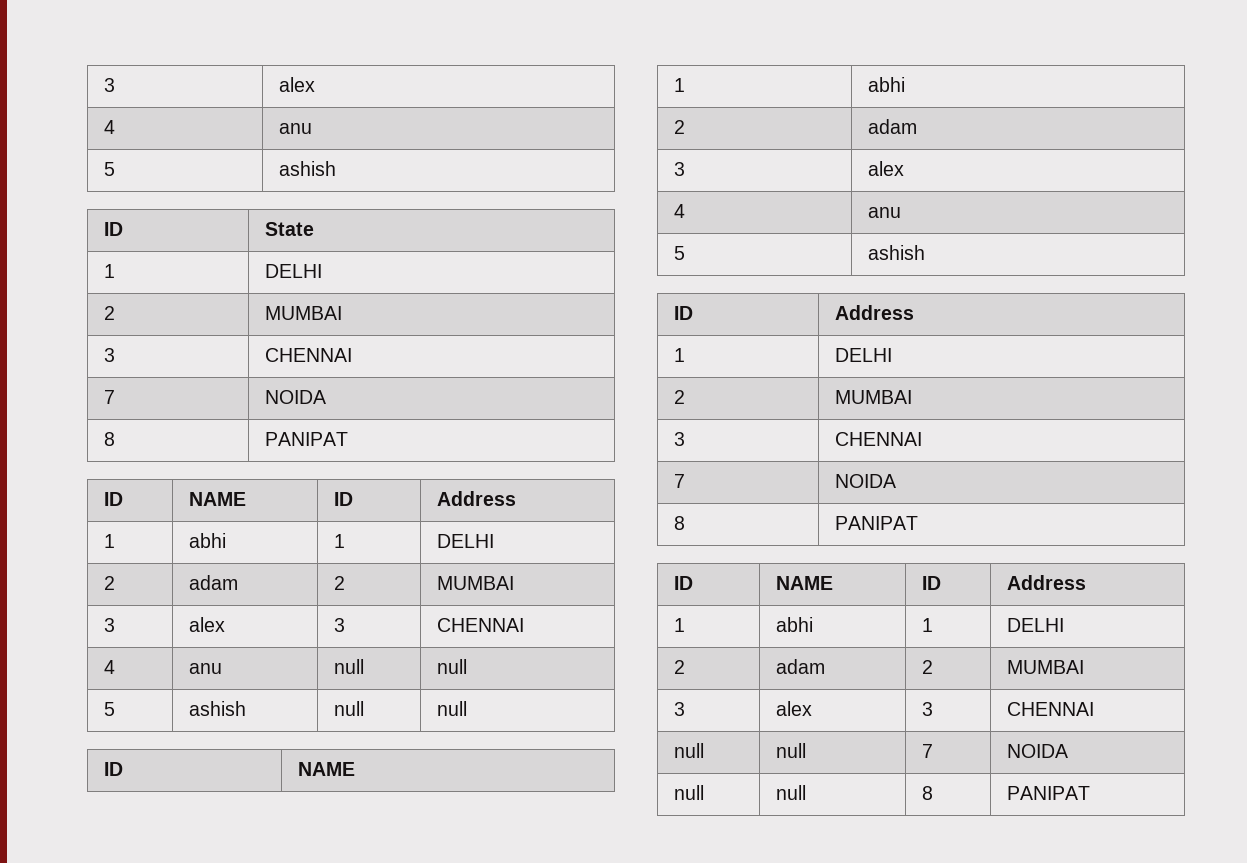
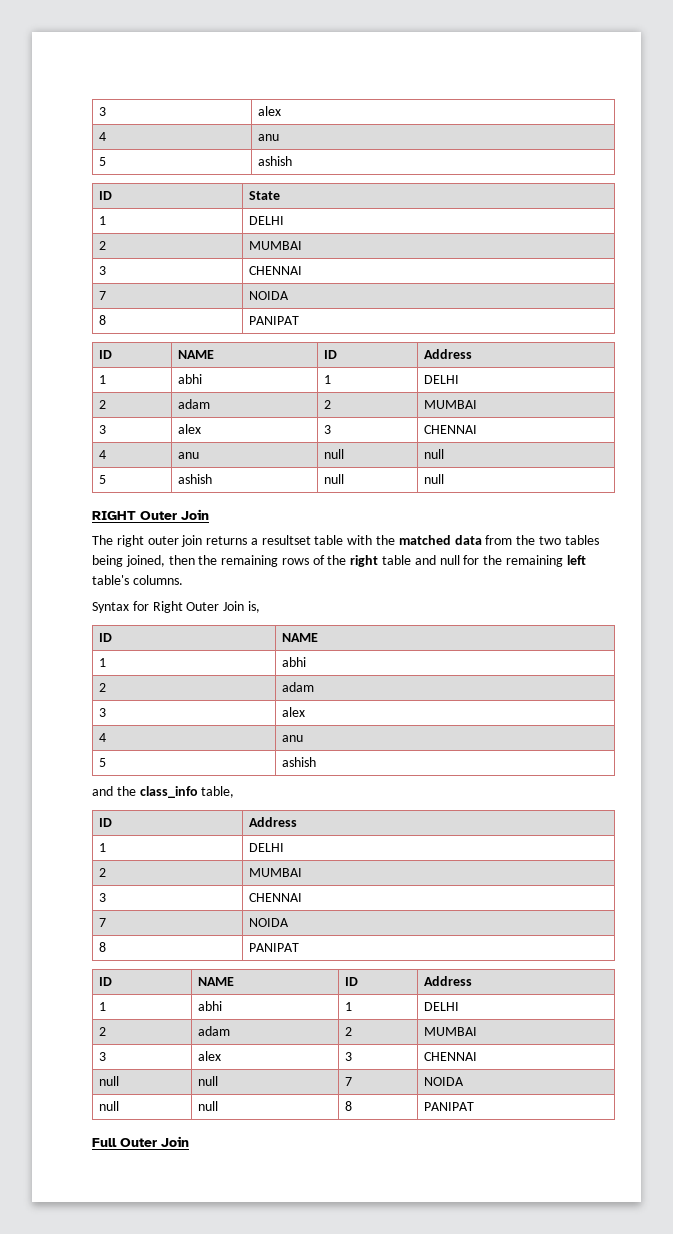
+ RIGHT Outer Join
+ The right outer join returns a resultset table with the matched data from the two tables being joined, then the remaining rows of the right table and null for the remaining left table's columns.
+ Syntax for Right Outer Join is,
+ and the class_info table,
+ Full Outer Join

